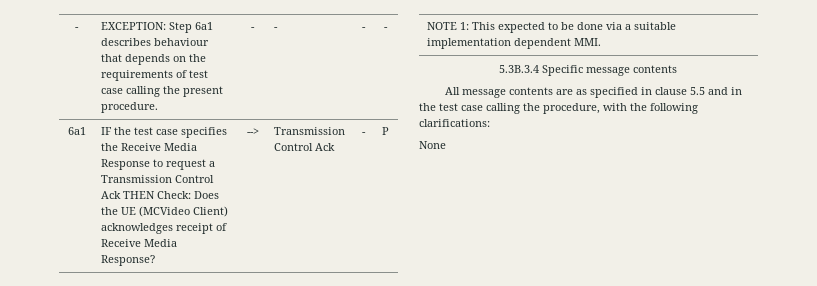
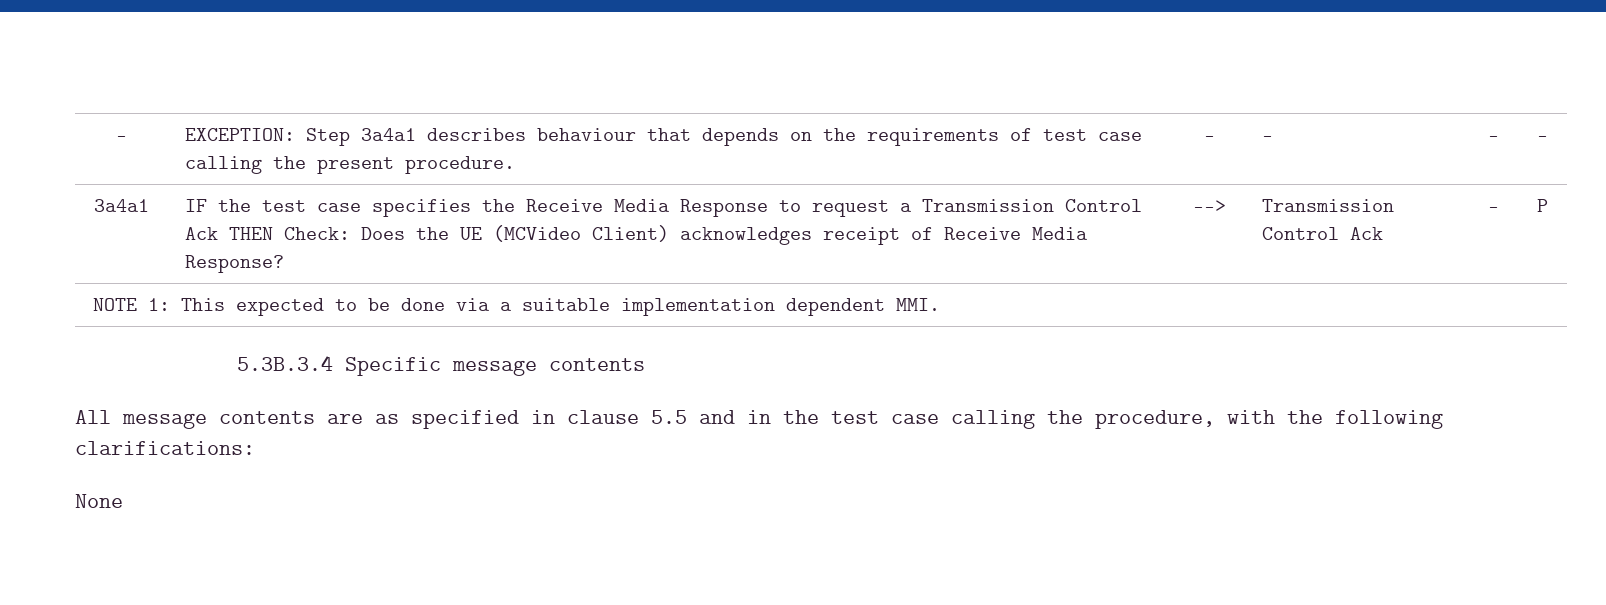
- - | EXCEPTION: Step 6a1 describes behaviour that depends on the requirements of test case calling the present procedure. | - | - | - | -
+ - | EXCEPTION: Step 3a4a1 describes behaviour that depends on the requirements of test case calling the present procedure. | - | - | - | -
- 6a1 | IF the test case specifies the Receive Media Response to request a Transmission Control Ack THEN Check: Does the UE (MCVideo Client) acknowledges receipt of Receive Media Response? | --> | Transmission Control Ack | - | P
+ 3a4a1 | IF the test case specifies the Receive Media Response to request a Transmission Control Ack THEN Check: Does the UE (MCVideo Client) acknowledges receipt of Receive Media Response? | --> | Transmission Control Ack | - | P

